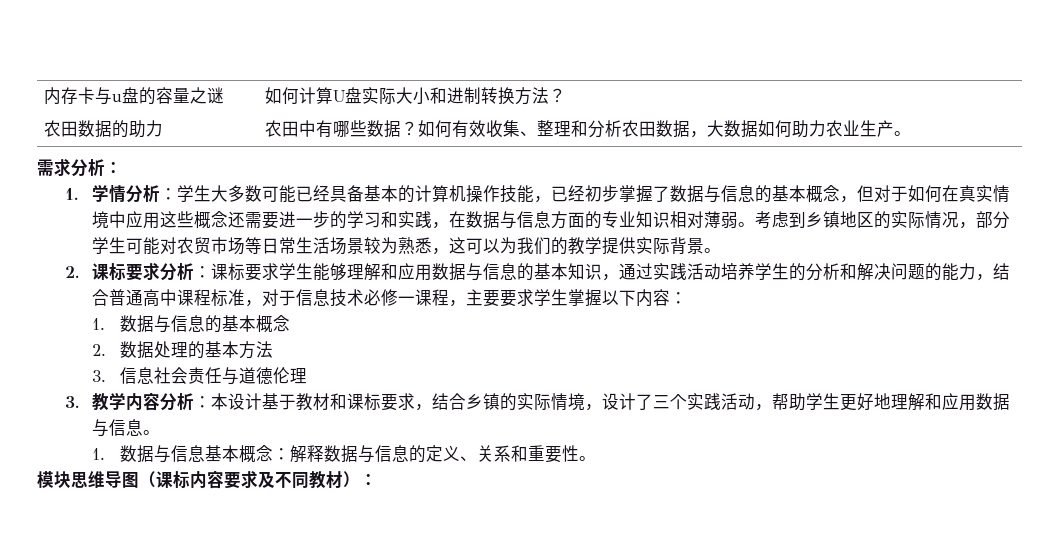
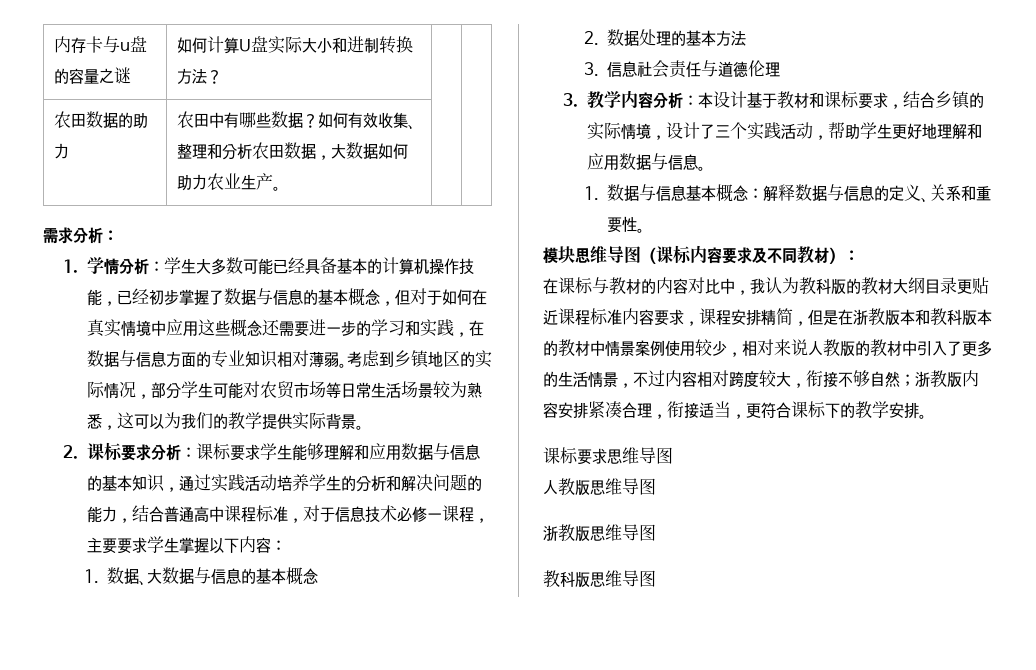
- 1.数据与信息的基本概念
+ 1.数据、大数据与信息的基本概念
+ 在课标与教材的内容对比中，我认为教科版的教材大纲目录更贴近课程标准内容要求，课程安排精简，但是在浙教版本和教科版本的教材中情景案例使用较少，相对来说人教版的教材中引入了更多的生活情景，不过内容相对跨度较大，衔接不够自然；浙教版内容安排紧凑合理，衔接适当，更符合课标下的教学安排。
+ 课标要求思维导图
+ 人教版思维导图
+ 浙教版思维导图
+ 教科版思维导图

